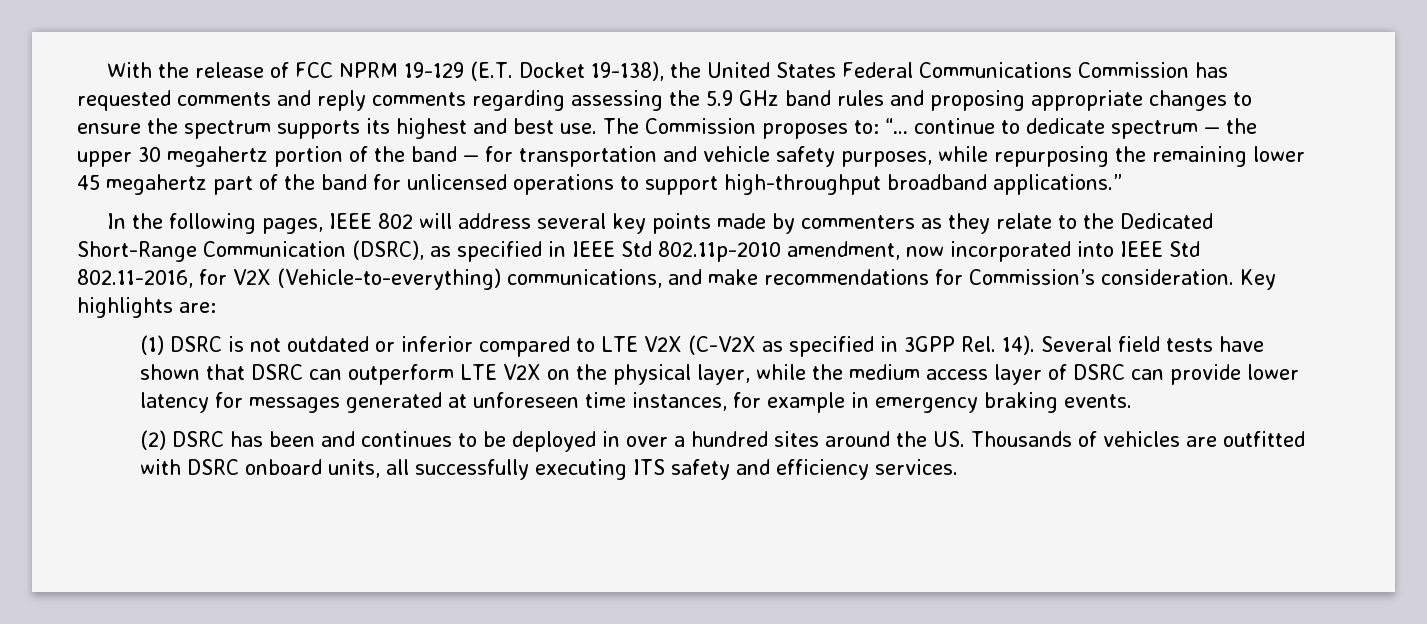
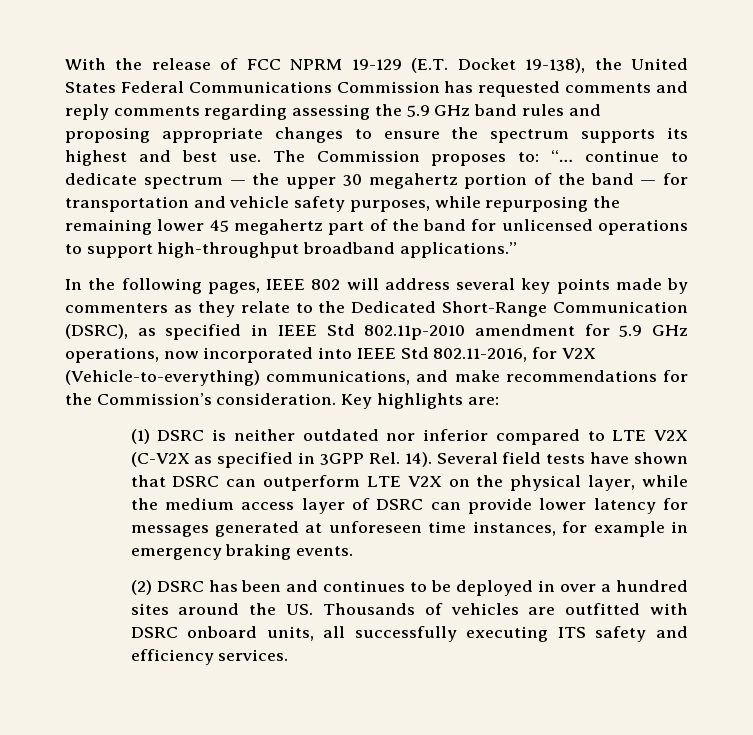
- In the following pages, IEEE 802 will address several key points made by commenters as they relate to the Dedicated Short-Range Communication (DSRC), as specified in IEEE Std 802.11p-2010 amendment, now incorporated into IEEE Std 802.11-2016, for V2X (Vehicle-to-everything) communications, and make recommendations for Commission’s consideration.
+ In the following pages, IEEE 802 will address several key points made by commenters as they relate to the Dedicated Short-Range Communication (DSRC), as specified in IEEE Std 802.11p-2010 amendment for 5.9 GHz operations, now incorporated into IEEE Std 802.11-2016, for V2X (Vehicle-to-everything) communications, and make recommendations for the Commission’s consideration.
- (1) DSRC is not outdated or inferior compared to LTE V2X (C-V2X as specified in 3GPP Rel. 14).
+ (1) DSRC is neither outdated nor inferior compared to LTE V2X (C-V2X as specified in 3GPP Rel. 14).

